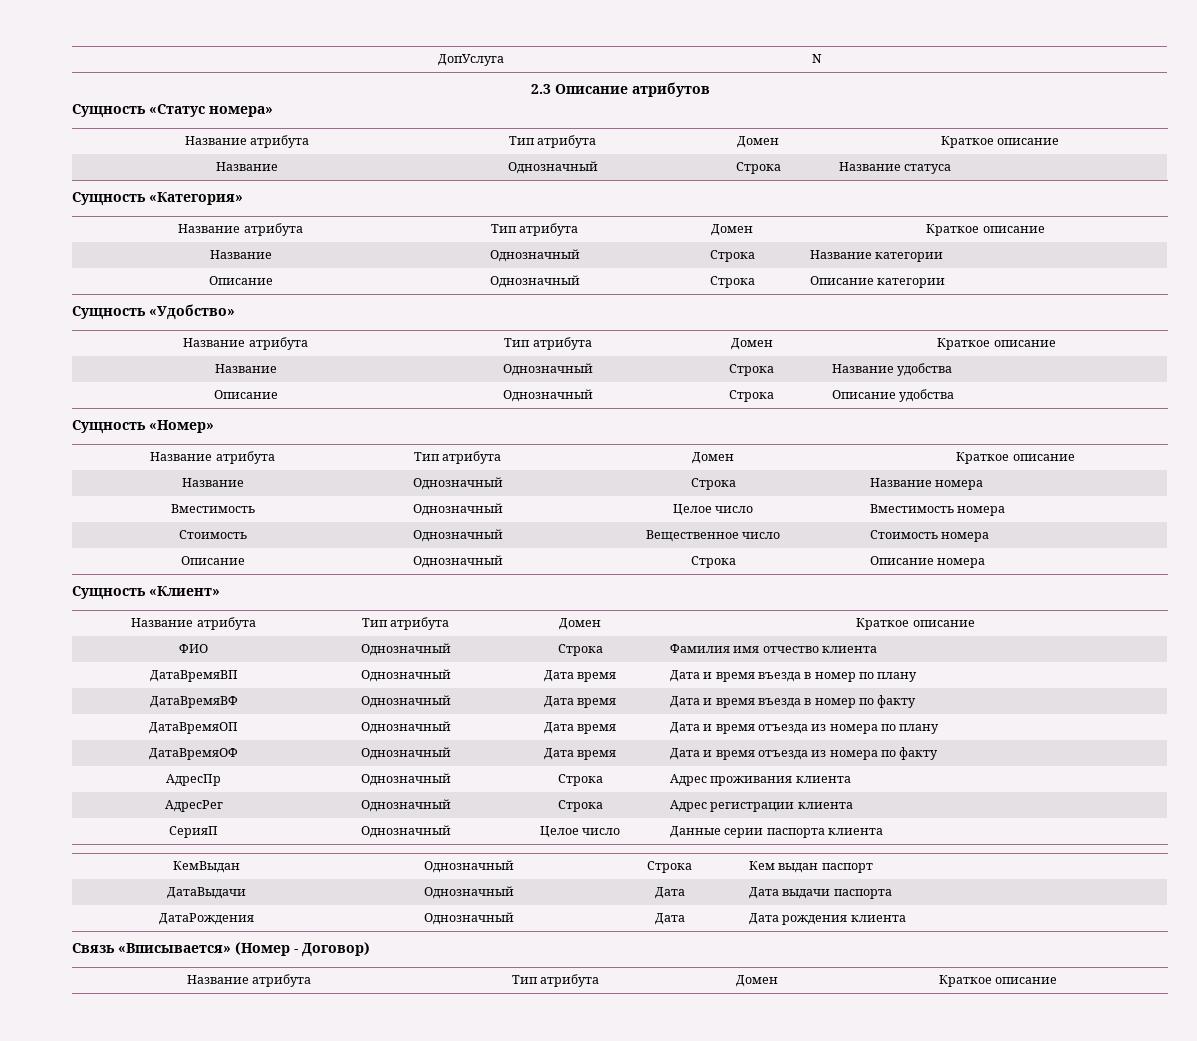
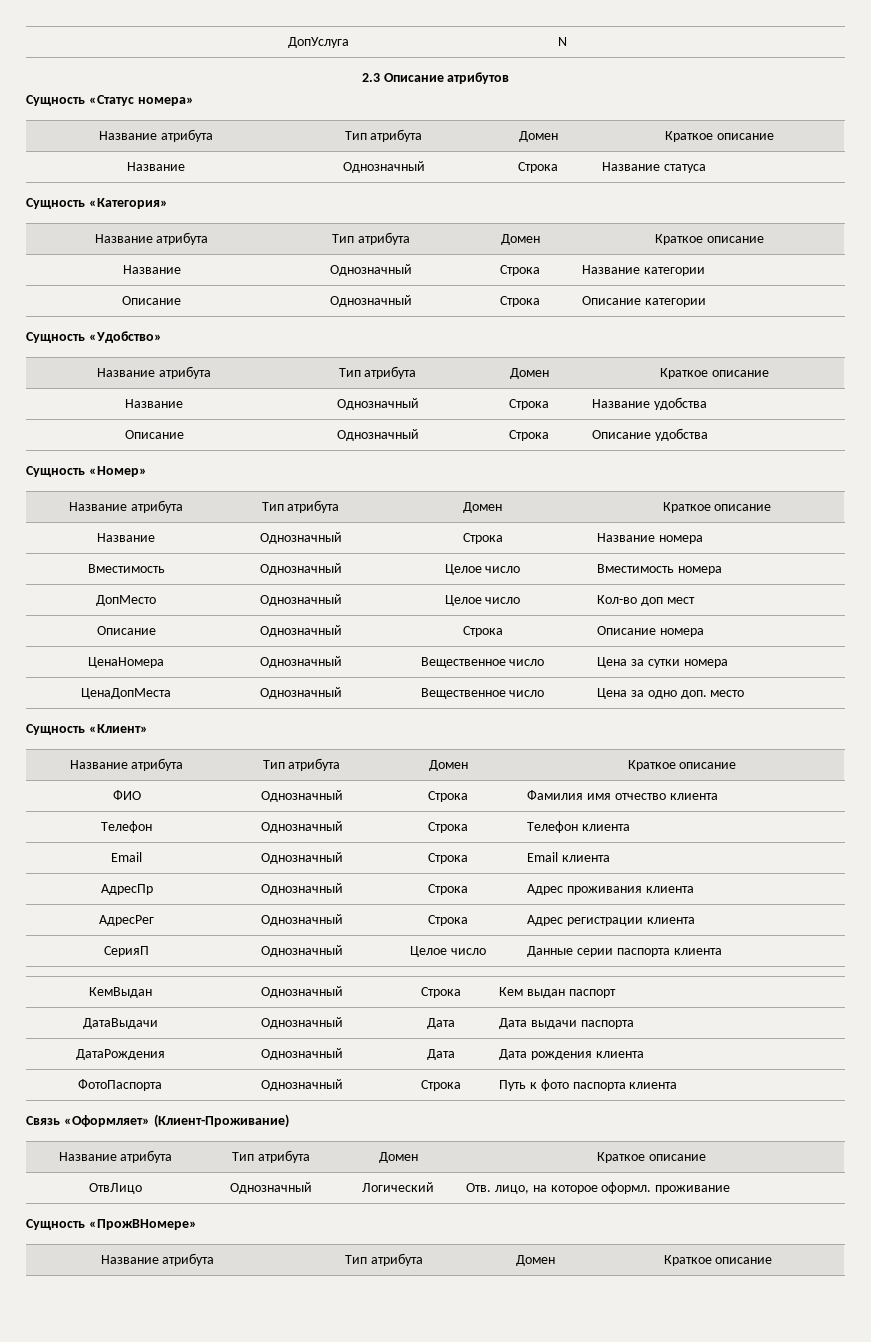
- Стоимость | Однозначный | Вещественное число | Стоимость номера
+ ДопМесто | Однозначный | Целое число | Кол-во доп мест
+ ЦенаНомера | Однозначный | Вещественное число | Цена за сутки номера
+ ЦенаДопМеста | Однозначный | Вещественное число | Цена за одно доп. место
- ДатаВремяВП | Однозначный | Дата время | Дата и время въезда в номер по плану
- ДатаВремяВФ | Однозначный | Дата время | Дата и время въезда в номер по факту
- ДатаВремяОП | Однозначный | Дата время | Дата и время отъезда из номера по плану
- ДатаВремяОФ | Однозначный | Дата время | Дата и время отъезда из номера по факту
+ Телефон | Однозначный | Строка | Телефон клиента
+ Email | Однозначный | Строка | Email клиента
- Связь «Вписывается» (Номер - Договор)
+ ФотоПаспорта | Однозначный | Строка | Путь к фото паспорта клиента
+ Связь «Оформляет» (Клиент-Проживание)
+ Название атрибута | Тип атрибута | Домен | Краткое описание
+ ОтвЛицо | Однозначный | Логический | Отв. лицо, на которое оформл. проживание
+ Сущность «ПрожВНомере»

